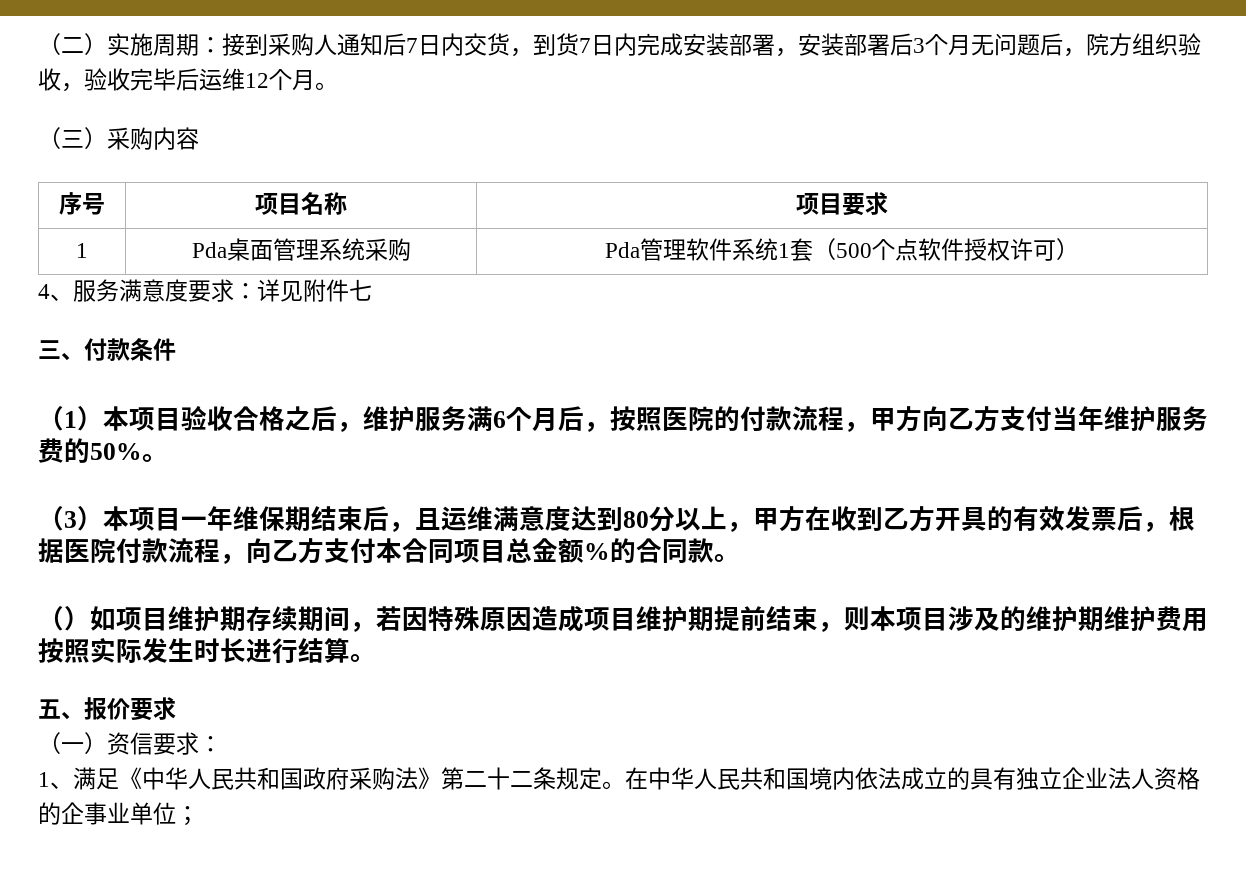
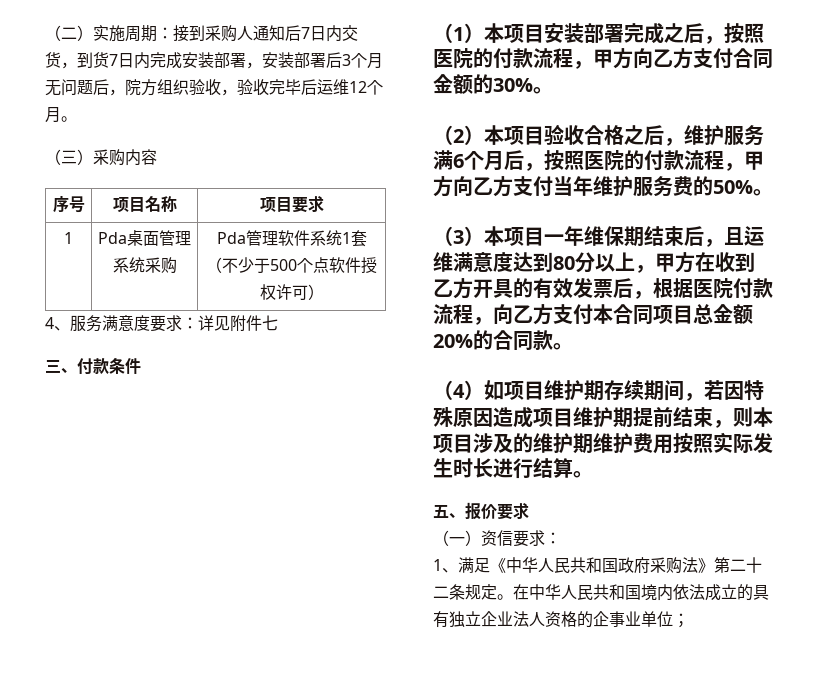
- 1 | Pda桌面管理系统采购 | Pda管理软件系统1套（500个点软件授权许可）
+ 1 | Pda桌面管理系统采购 | Pda管理软件系统1套（不少于500个点软件授权许可）
- （1）本项目验收合格之后，维护服务满6个月后，按照医院的付款流程，甲方向乙方支付当年维护服务费的50%。
+ （1）本项目安装部署完成之后，按照医院的付款流程，甲方向乙方支付合同金额的30%。
+ （2）本项目验收合格之后，维护服务满6个月后，按照医院的付款流程，甲方向乙方支付当年维护服务费的50%。
- （3）本项目一年维保期结束后，且运维满意度达到80分以上，甲方在收到乙方开具的有效发票后，根据医院付款流程，向乙方支付本合同项目总金额%的合同款。
+ （3）本项目一年维保期结束后，且运维满意度达到80分以上，甲方在收到乙方开具的有效发票后，根据医院付款流程，向乙方支付本合同项目总金额20%的合同款。
- （）如项目维护期存续期间，若因特殊原因造成项目维护期提前结束，则本项目涉及的维护期维护费用按照实际发生时长进行结算。
+ （4）如项目维护期存续期间，若因特殊原因造成项目维护期提前结束，则本项目涉及的维护期维护费用按照实际发生时长进行结算。

